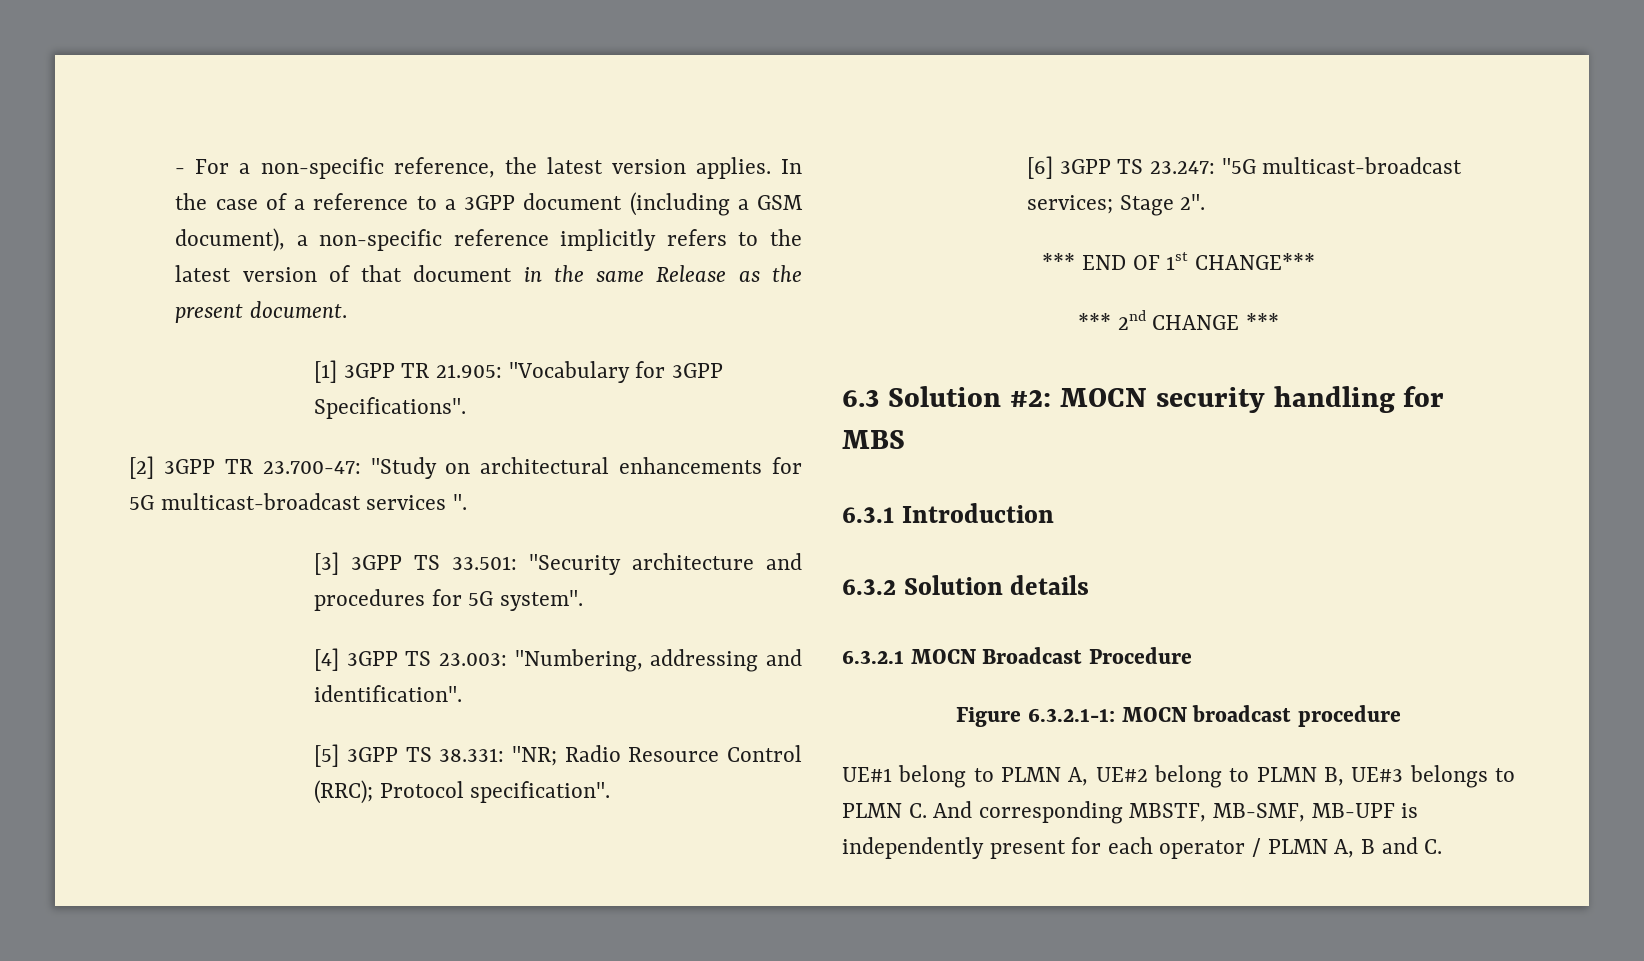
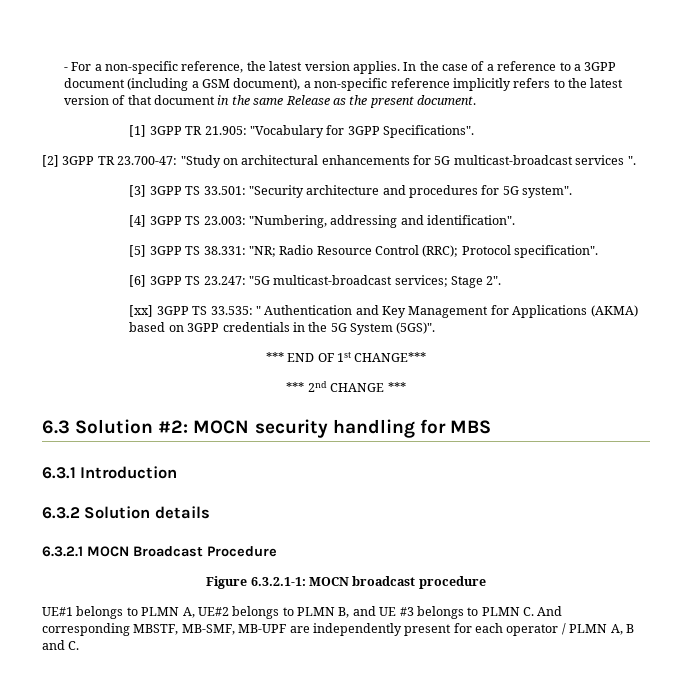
+ [xx] 3GPP TS 33.535: " Authentication and Key Management for Applications (AKMA) based on 3GPP credentials in the 5G System (5GS)".
- UE#1 belong to PLMN A, UE#2 belong to PLMN B, UE#3 belongs to PLMN C. And corresponding MBSTF, MB-SMF, MB-UPF is independently present for each operator / PLMN A, B and C.
+ UE#1 belongs to PLMN A, UE#2 belongs to PLMN B, and UE #3 belongs to PLMN C. And corresponding MBSTF, MB-SMF, MB-UPF are independently present for each operator / PLMN A, B and C.

